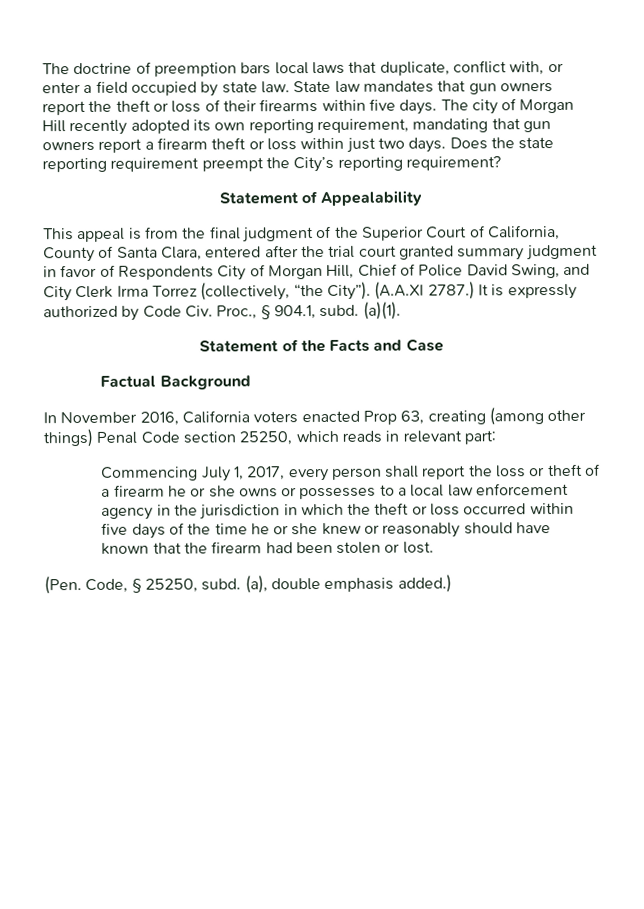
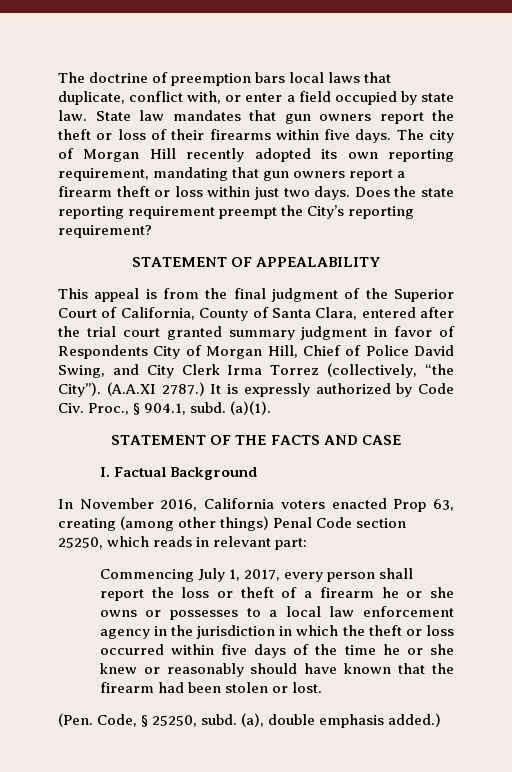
- Statement of Appealability
+ STATEMENT OF APPEALABILITY
- Statement of the Facts and Case
- Factual Background
+ STATEMENT OF THE FACTS AND CASE
+ I. Factual Background

